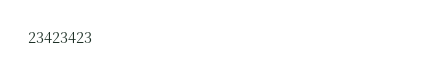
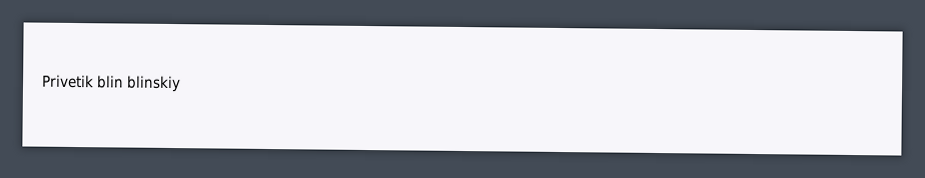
- 23423423
+ Privetik blin blinskiy

